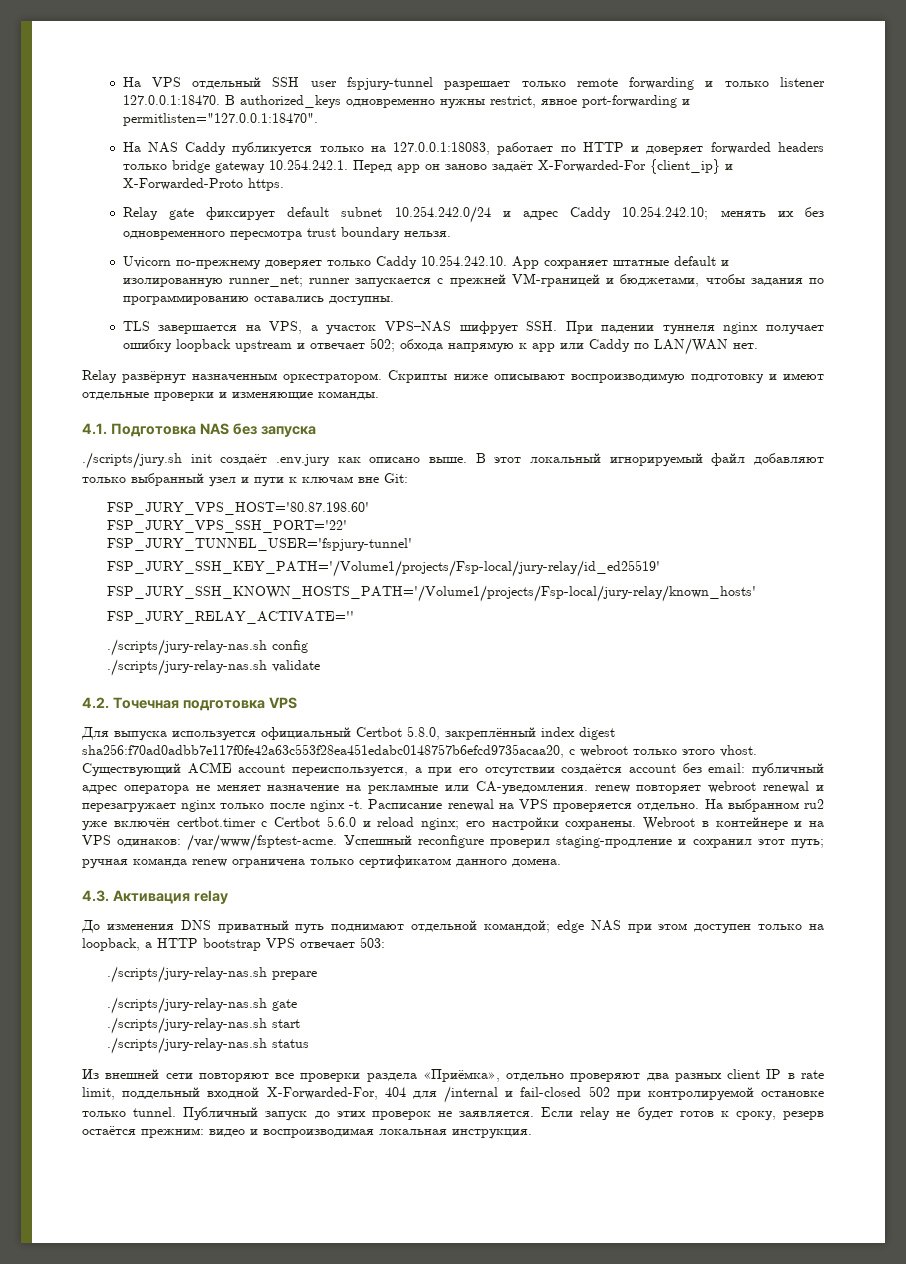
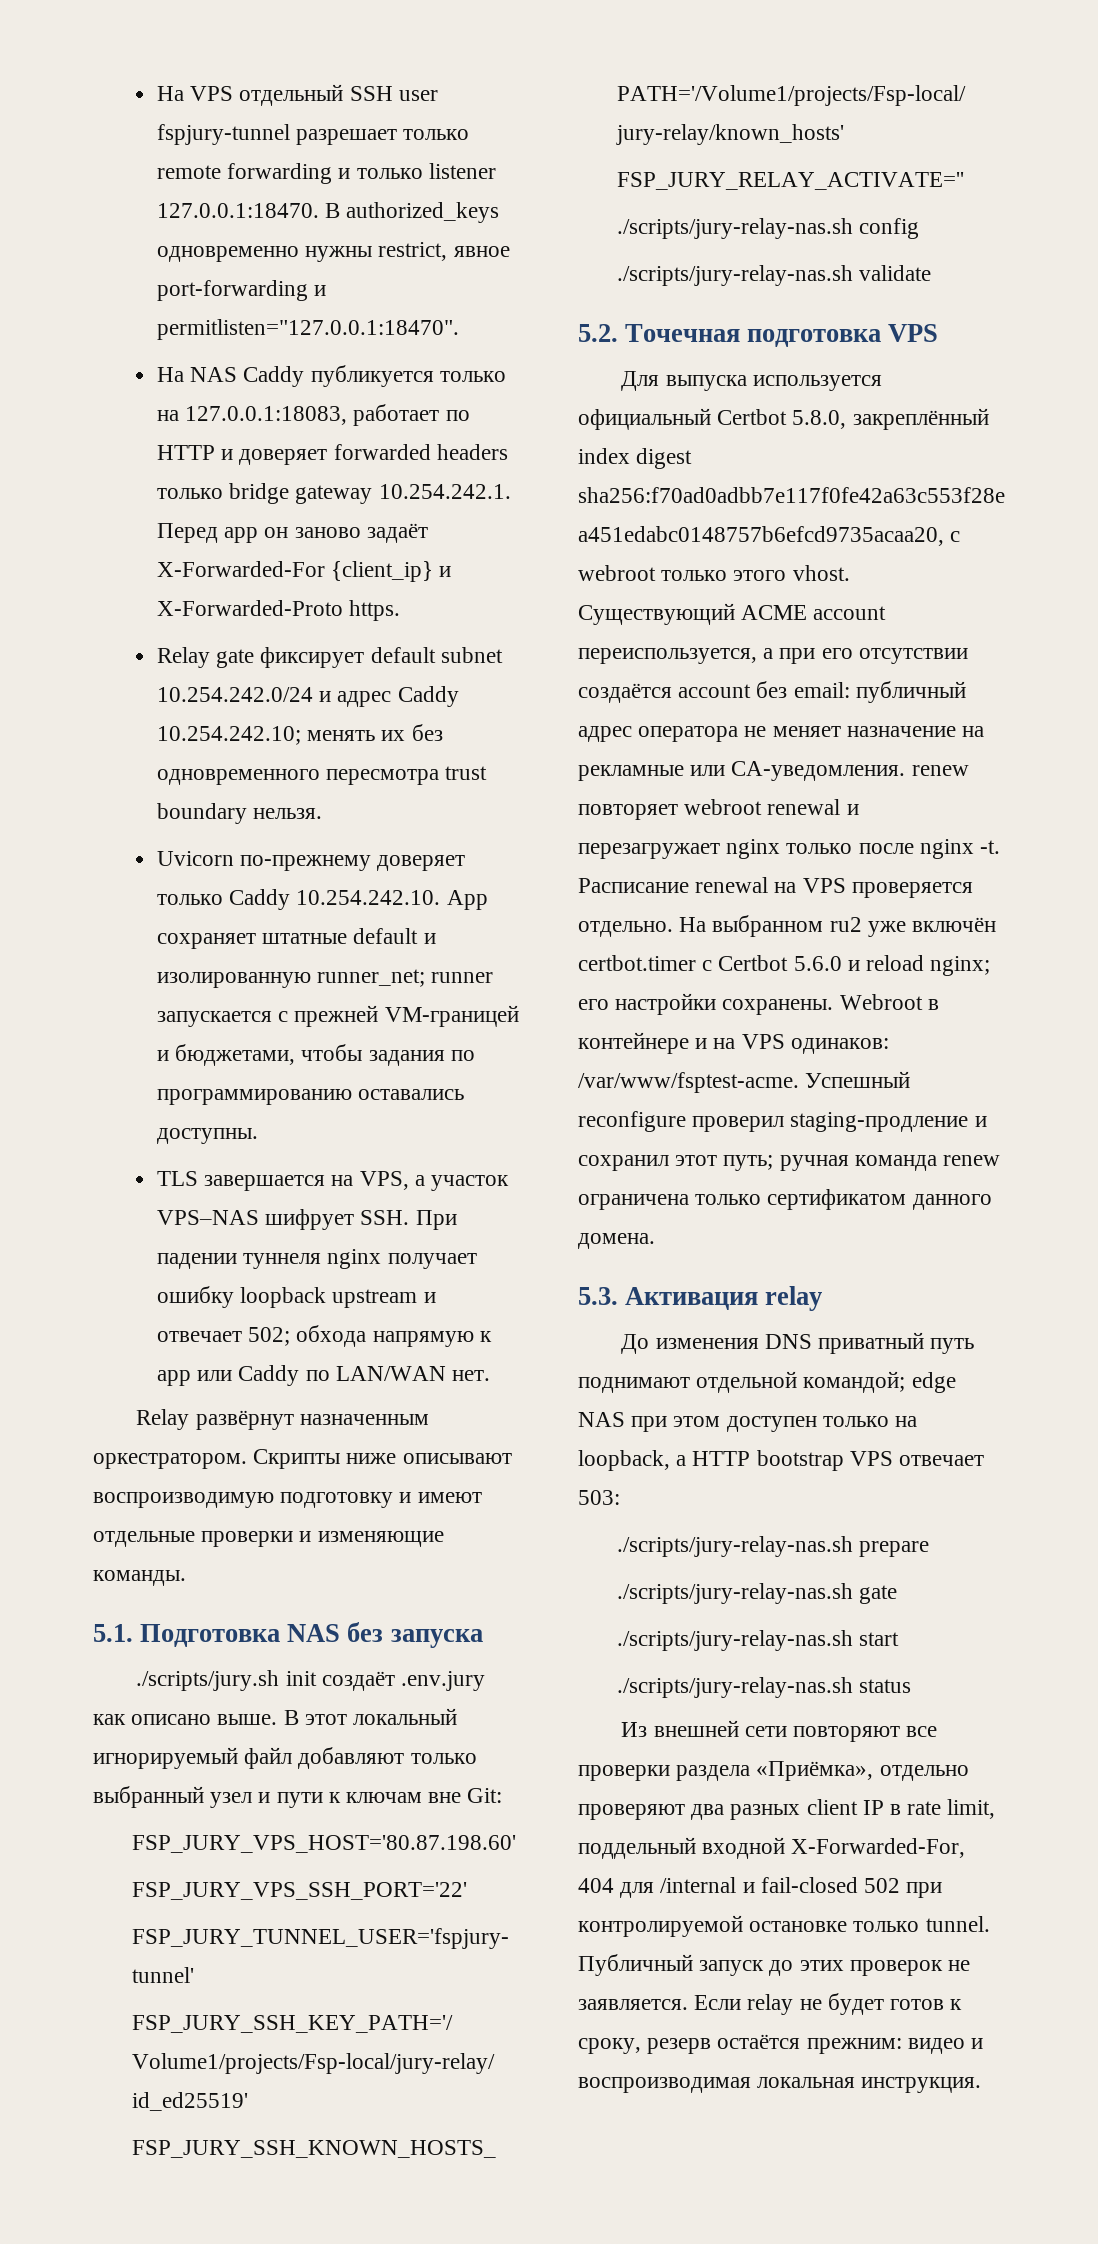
- 4.1. Подготовка NAS без запуска
+ 5.1. Подготовка NAS без запуска
- 4.2. Точечная подготовка VPS
+ 5.2. Точечная подготовка VPS
- 4.3. Активация relay
+ 5.3. Активация relay

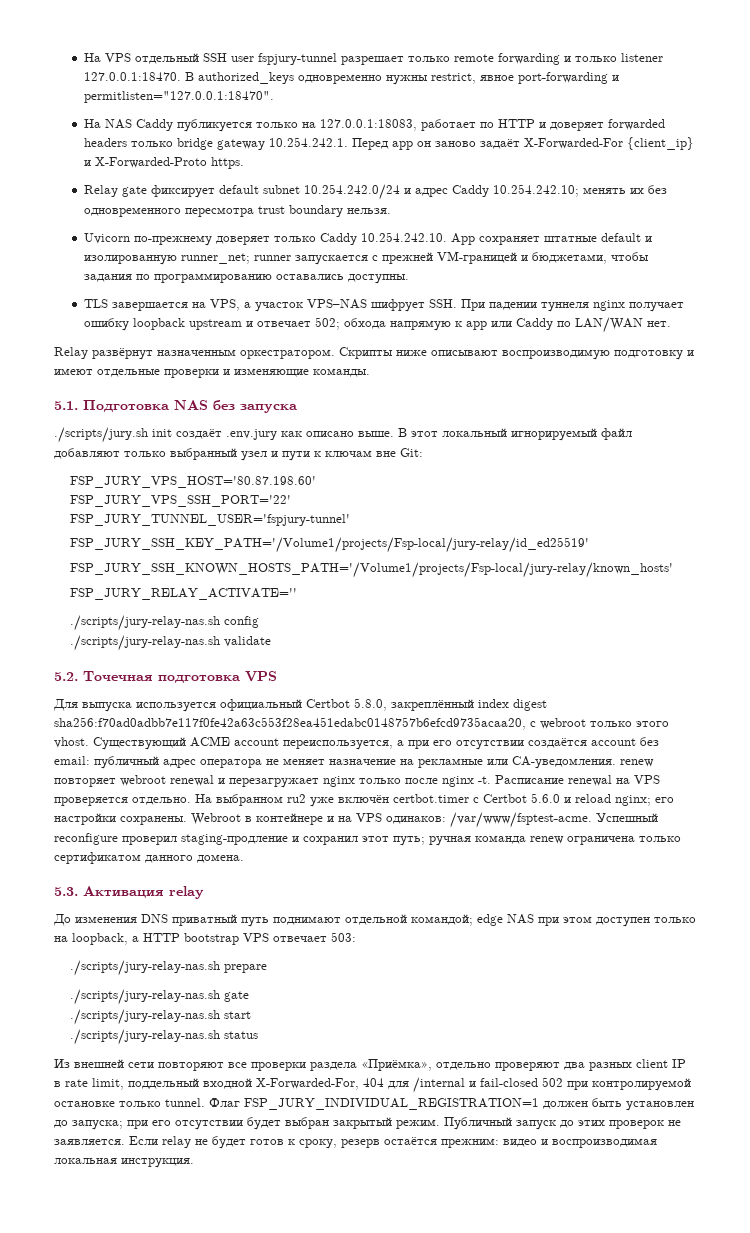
+ Флаг FSP_JURY_INDIVIDUAL_REGISTRATION=1 должен быть установлен до запуска; при его отсутствии будет выбран закрытый режим.

